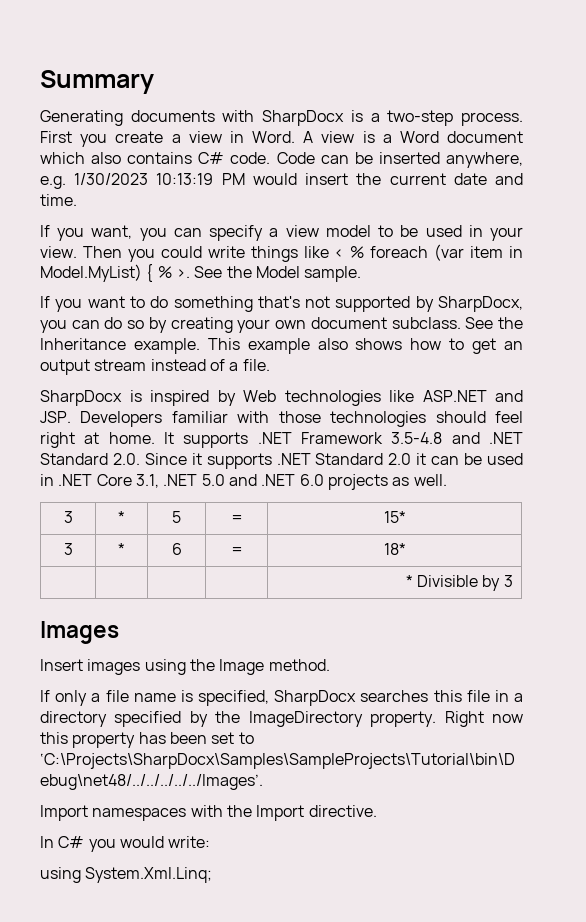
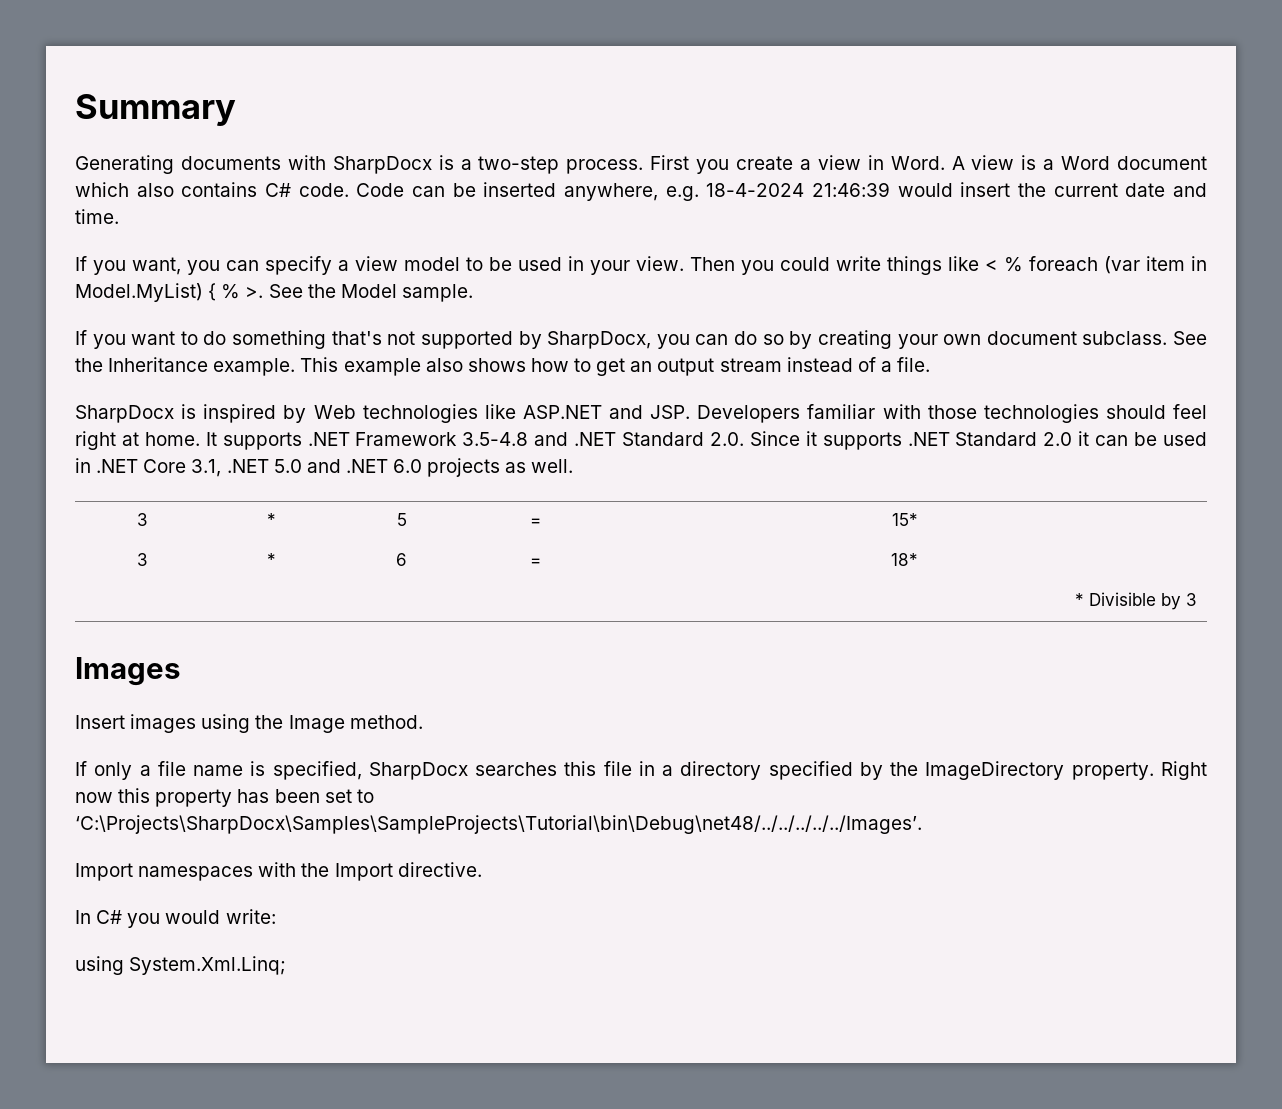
- Code can be inserted anywhere, e.g. 1/30/2023 10:13:19 PM would insert the current date and time.
+ Code can be inserted anywhere, e.g. 18-4-2024 21:46:39 would insert the current date and time.

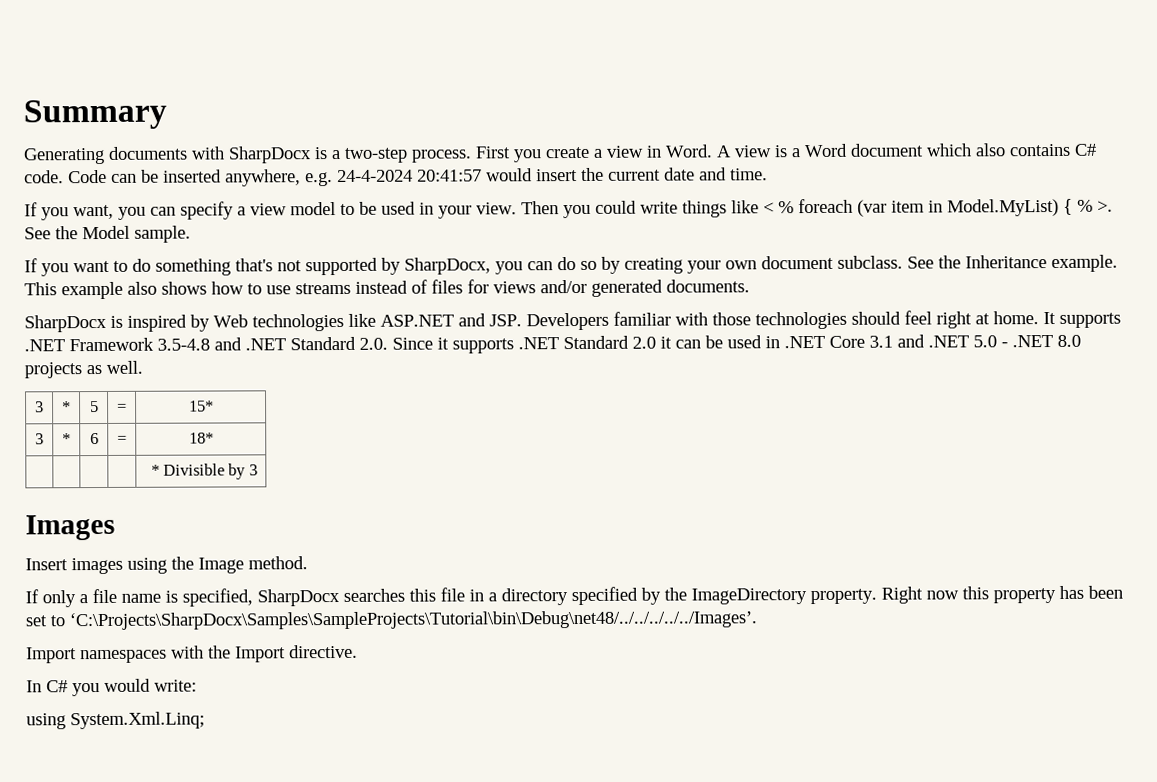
- Code can be inserted anywhere, e.g. 18-4-2024 21:46:39 would insert the current date and time.
+ Code can be inserted anywhere, e.g. 24-4-2024 20:41:57 would insert the current date and time.
- This example also shows how to get an output stream instead of a file.
+ This example also shows how to use streams instead of files for views and/or generated documents.
- It supports .NET Framework 3.5-4.8 and .NET Standard 2.0. Since it supports .NET Standard 2.0 it can be used in .NET Core 3.1, .NET 5.0 and .NET 6.0 projects as well.
+ It supports .NET Framework 3.5-4.8 and .NET Standard 2.0. Since it supports .NET Standard 2.0 it can be used in .NET Core 3.1 and .NET 5.0 - .NET 8.0 projects as well.

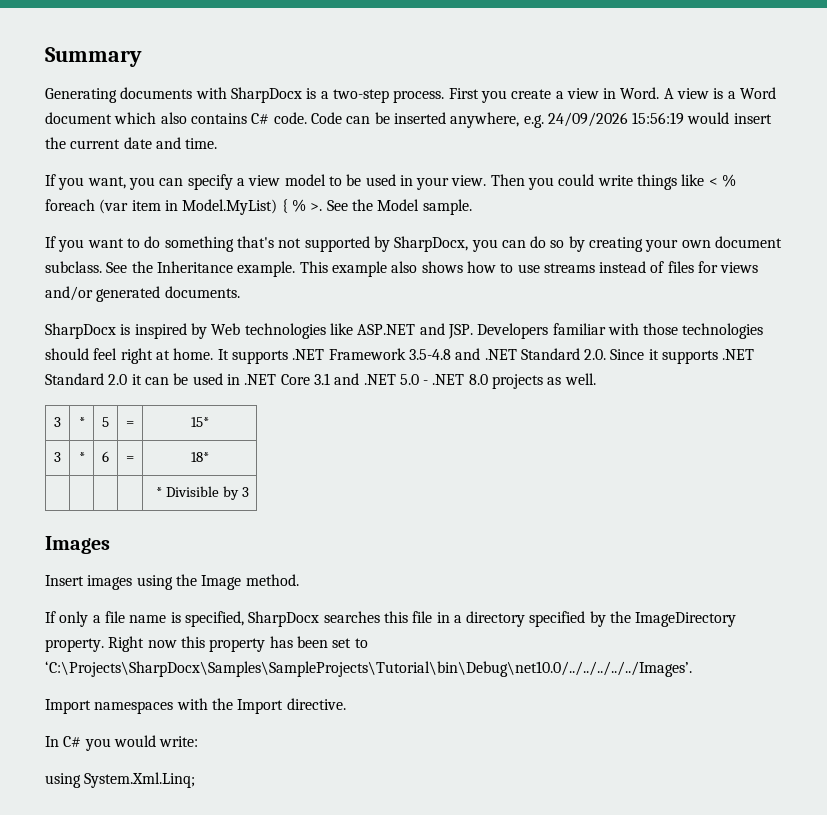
- Code can be inserted anywhere, e.g. 24-4-2024 20:41:57 would insert the current date and time.
+ Code can be inserted anywhere, e.g. 24/09/2026 15:56:19 would insert the current date and time.
- Right now this property has been set to ‘C:\Projects\SharpDocx\Samples\SampleProjects\Tutorial\bin\Debug\net48/../../../../../Images’.
+ Right now this property has been set to ‘C:\Projects\SharpDocx\Samples\SampleProjects\Tutorial\bin\Debug\net10.0/../../../../../Images’.

